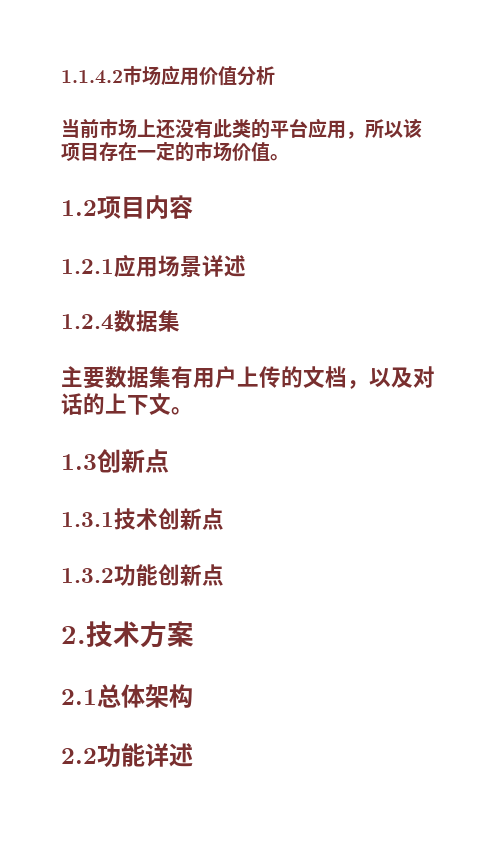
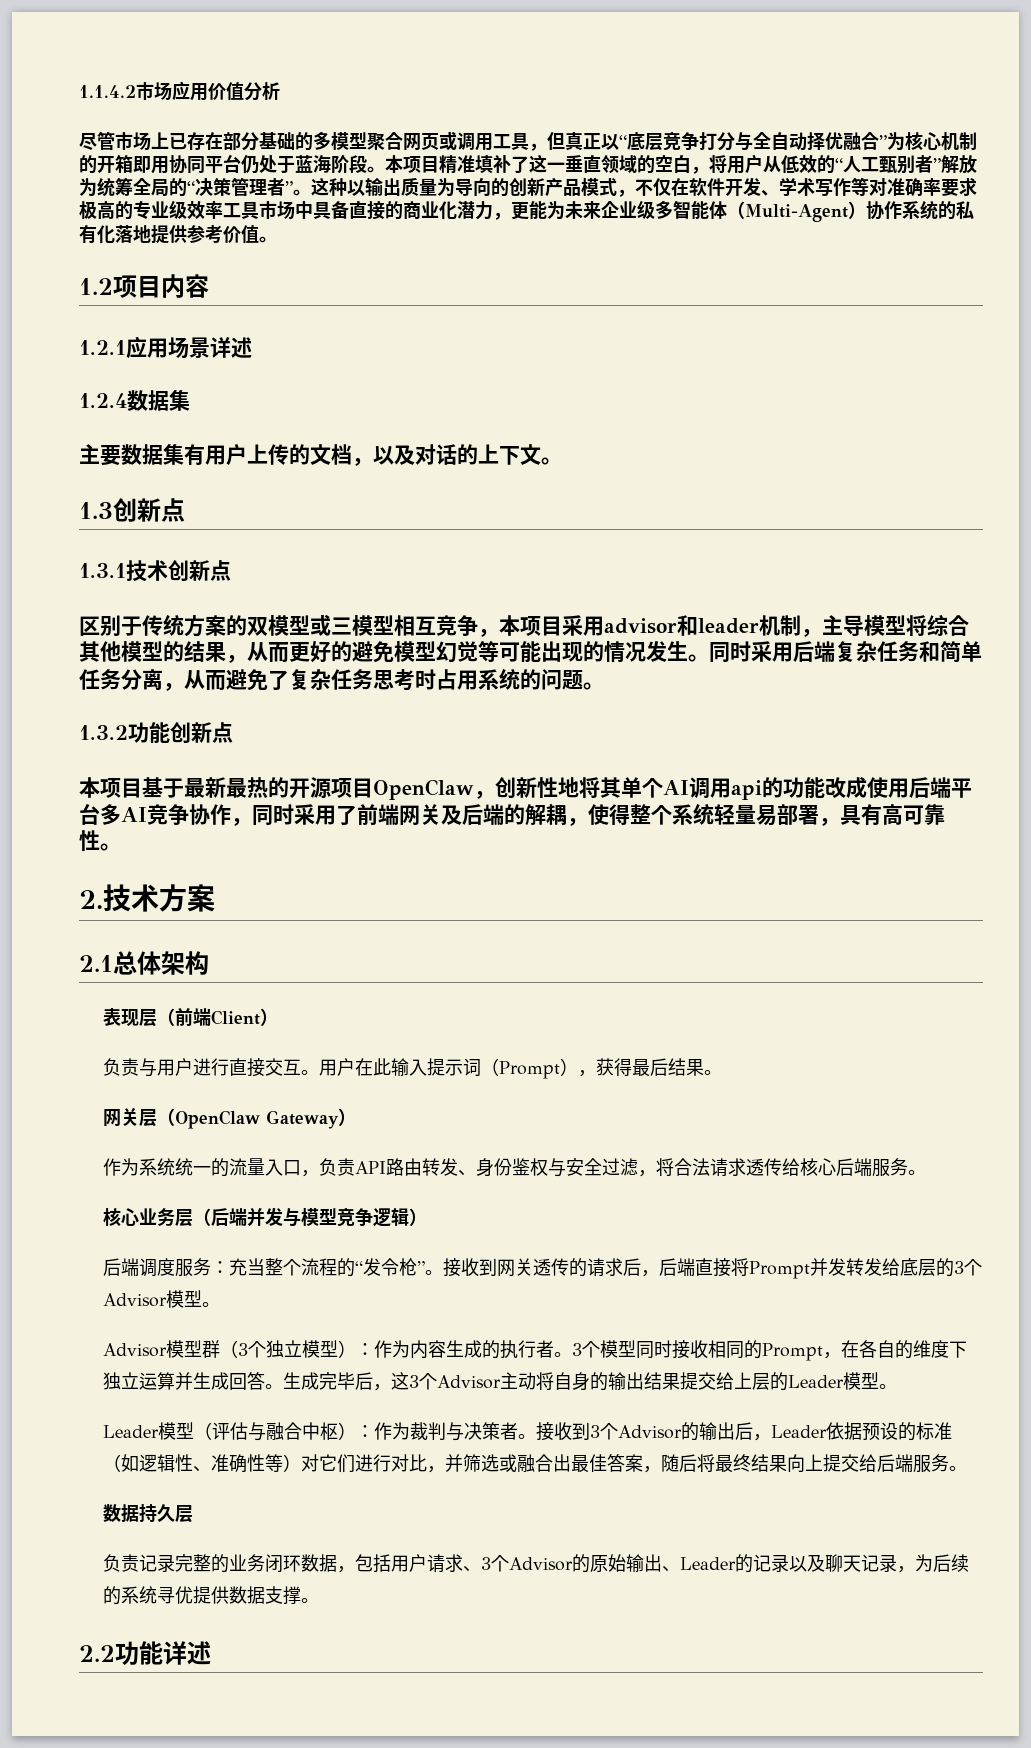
- 当前市场上还没有此类的平台应用，所以该项目存在一定的市场价值。
+ 尽管市场上已存在部分基础的多模型聚合网页或调用工具，但真正以“底层竞争打分与全自动择优融合”为核心机制的开箱即用协同平台仍处于蓝海阶段。本项目精准填补了这一垂直领域的空白，将用户从低效的“人工甄别者”解放为统筹全局的“决策管理者”。这种以输出质量为导向的创新产品模式，不仅在软件开发、学术写作等对准确率要求极高的专业级效率工具市场中具备直接的商业化潜力，更能为未来企业级多智能体（Multi-Agent）协作系统的私有化落地提供参考价值。
+ 区别于传统方案的双模型或三模型相互竞争，本项目采用advisor和leader机制，主导模型将综合其他模型的结果，从而更好的避免模型幻觉等可能出现的情况发生。同时采用后端复杂任务和简单任务分离，从而避免了复杂任务思考时占用系统的问题。
  1.3.2功能创新点
+ 本项目基于最新最热的开源项目OpenClaw，创新性地将其单个AI调用api的功能改成使用后端平台多AI竞争协作，同时采用了前端网关及后端的解耦，使得整个系统轻量易部署，具有高可靠性。
+ 表现层（前端Client）
+ 负责与用户进行直接交互。用户在此输入提示词（Prompt），获得最后结果。
+ 网关层（OpenClaw Gateway）
+ 作为系统统一的流量入口，负责API路由转发、身份鉴权与安全过滤，将合法请求透传给核心后端服务。
+ 核心业务层（后端并发与模型竞争逻辑）
+ 后端调度服务：充当整个流程的“发令枪”。接收到网关透传的请求后，后端直接将Prompt并发转发给底层的3个Advisor模型。
+ Advisor模型群（3个独立模型）：作为内容生成的执行者。3个模型同时接收相同的Prompt，在各自的维度下独立运算并生成回答。生成完毕后，这3个Advisor主动将自身的输出结果提交给上层的Leader模型。
+ Leader模型（评估与融合中枢）：作为裁判与决策者。接收到3个Advisor的输出后，Leader依据预设的标准（如逻辑性、准确性等）对它们进行对比，并筛选或融合出最佳答案，随后将最终结果向上提交给后端服务。
+ 数据持久层
+ 负责记录完整的业务闭环数据，包括用户请求、3个Advisor的原始输出、Leader的记录以及聊天记录，为后续的系统寻优提供数据支撑。

